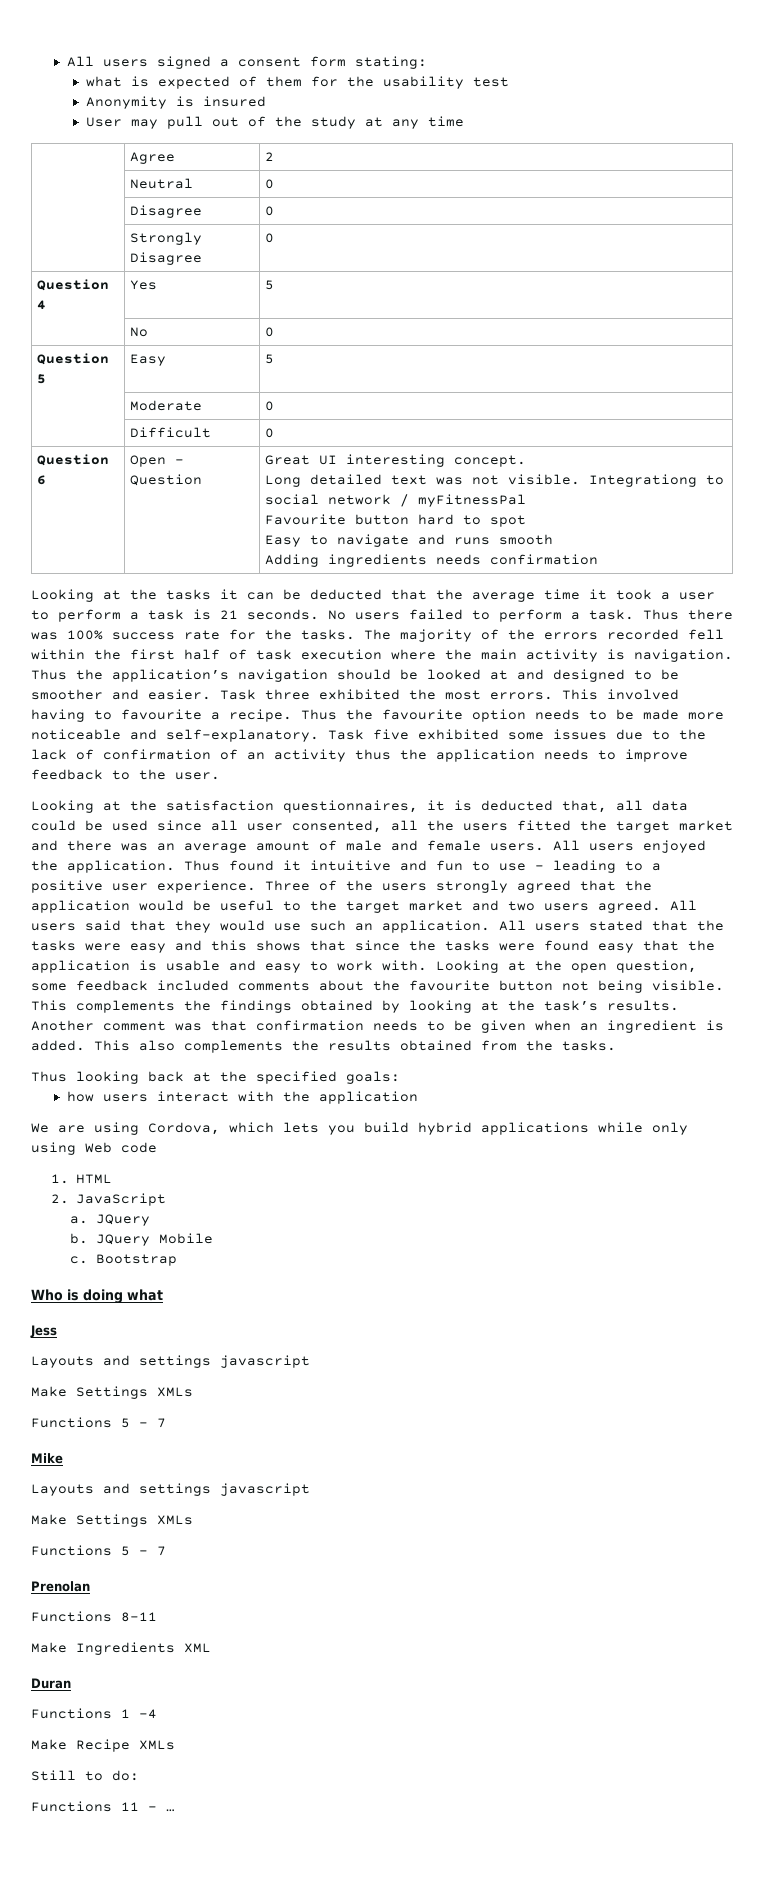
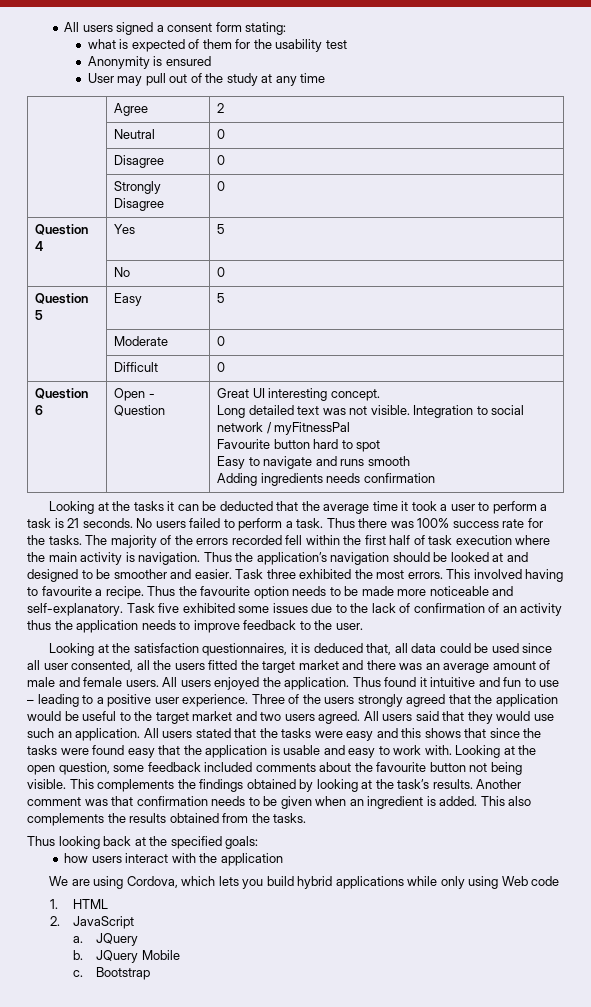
- Anonymity is insured
+ Anonymity is ensured
  Question 6 | Open - Question | Great UI interesting concept.
- Long detailed text was not visible. Integrationg to social network / myFitnessPal
+ Long detailed text was not visible. Integration to social network / myFitnessPal
- Looking at the satisfaction questionnaires, it is deducted that, all data could be used since all user consented, all the users fitted the target market and there was an average amount of male and female users.
+ Looking at the satisfaction questionnaires, it is deduced that, all data could be used since all user consented, all the users fitted the target market and there was an average amount of male and female users.
- Who is doing what
- Jess
- Layouts and settings javascript
- Make Settings XMLs
- Functions 5 - 7
- Mike
- Layouts and settings javascript
- Make Settings XMLs
- Functions 5 - 7
- Prenolan
- Functions 8-11
- Make Ingredients XML
- Duran
- Functions 1 -4
- Make Recipe XMLs
- Still to do:
- Functions 11 - …

